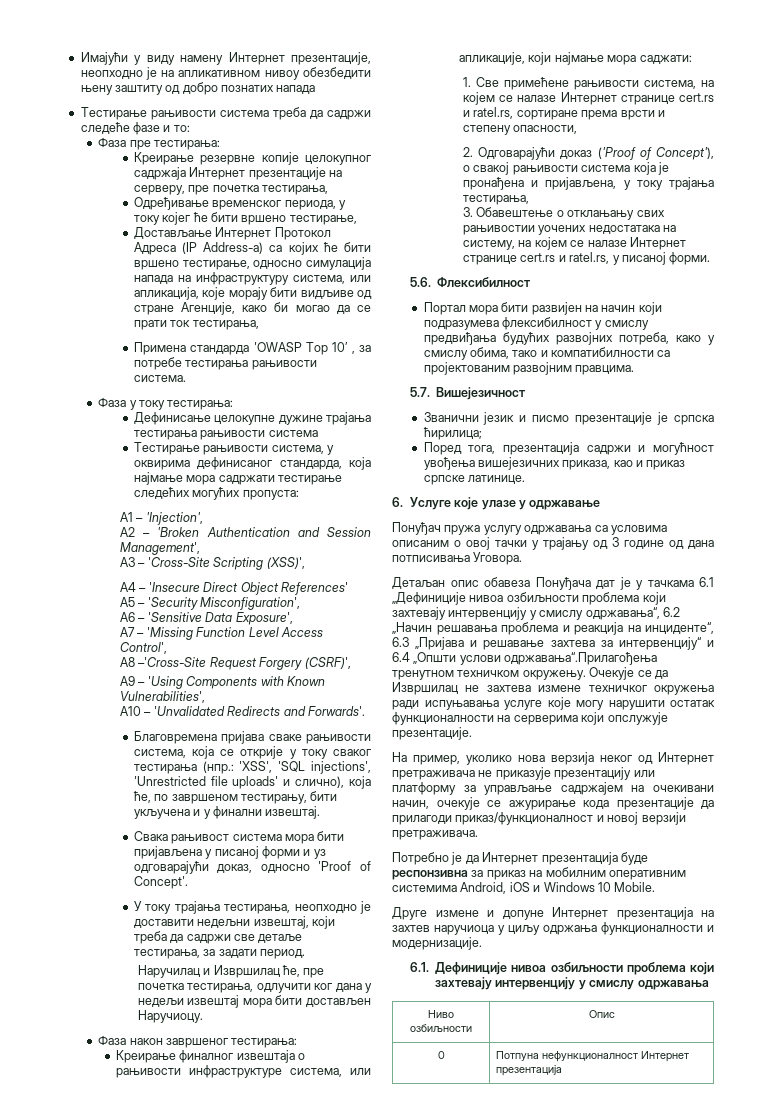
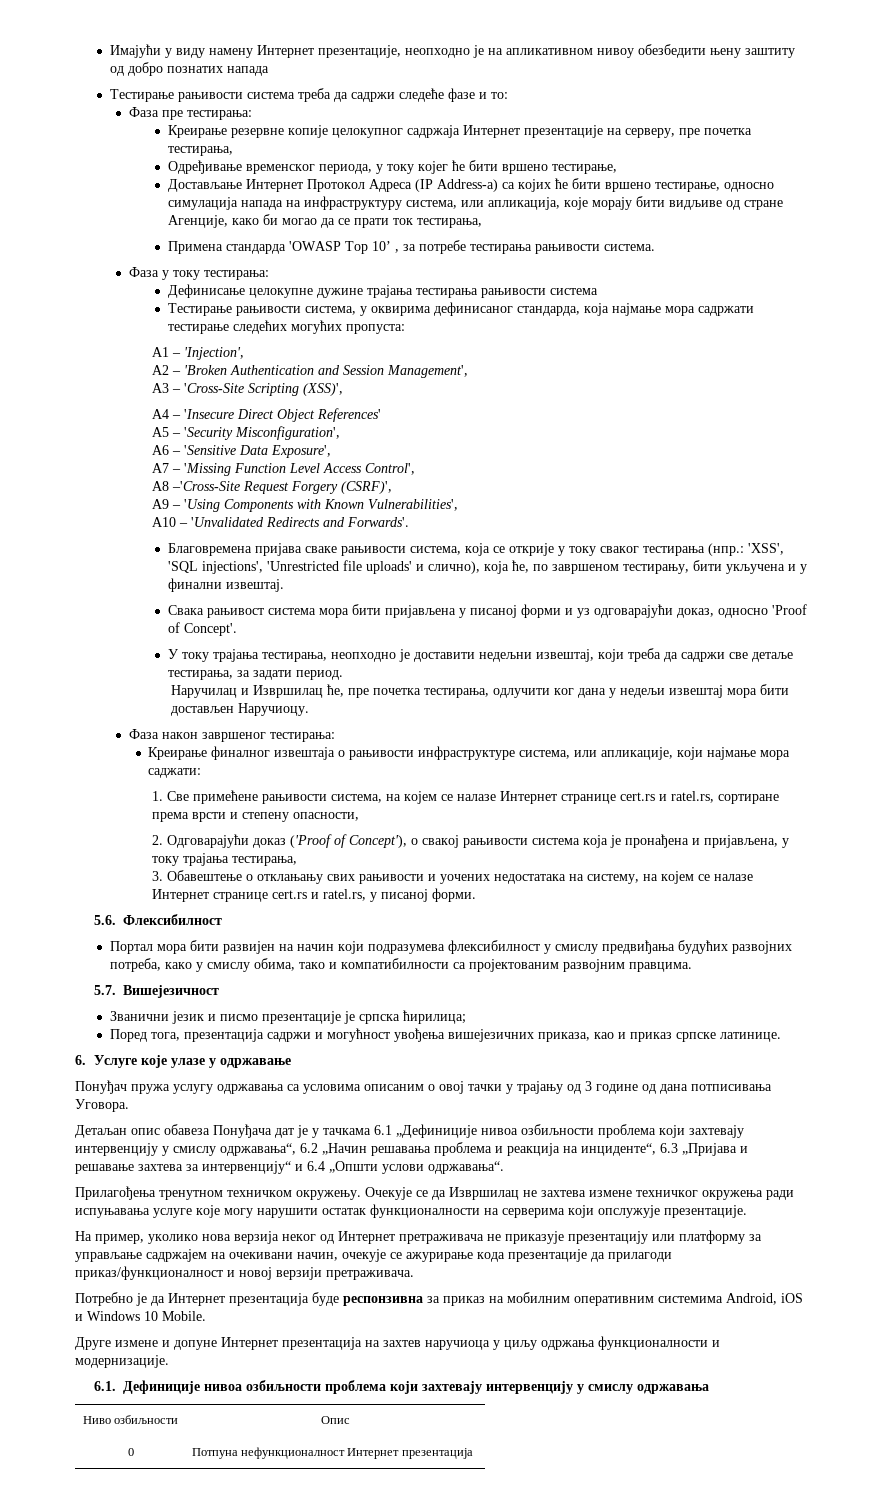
- 3. Обавештење о отклањању свих рањивостии уочених недостатака на систему, на којем се налазе Интернет странице cert.rs и ratel.rs, у писаној форми.
+ 3. Обавештење о отклањању свих рањивости и уочених недостатака на систему, на којем се налазе Интернет странице cert.rs и ratel.rs, у писаној форми.
- Детаљан опис обавеза Понуђача дат је у тачкама 6.1 „Дефиниције нивоа озбиљности проблема који захтевају интервенцију у смислу одржавања“, 6.2 „Начин решавања проблема и реакција на инциденте“, 6.3 „Пријава и решавање захтева за интервенцију“ и 6.4 „Општи услови одржавања“.Прилагођења тренутном техничком окружењу.
+ Детаљан опис обавеза Понуђача дат је у тачкама 6.1 „Дефиниције нивоа озбиљности проблема који захтевају интервенцију у смислу одржавања“, 6.2 „Начин решавања проблема и реакција на инциденте“, 6.3 „Пријава и решавање захтева за интервенцију“ и 6.4 „Општи услови одржавања“.
+ Прилагођења тренутном техничком окружењу.

